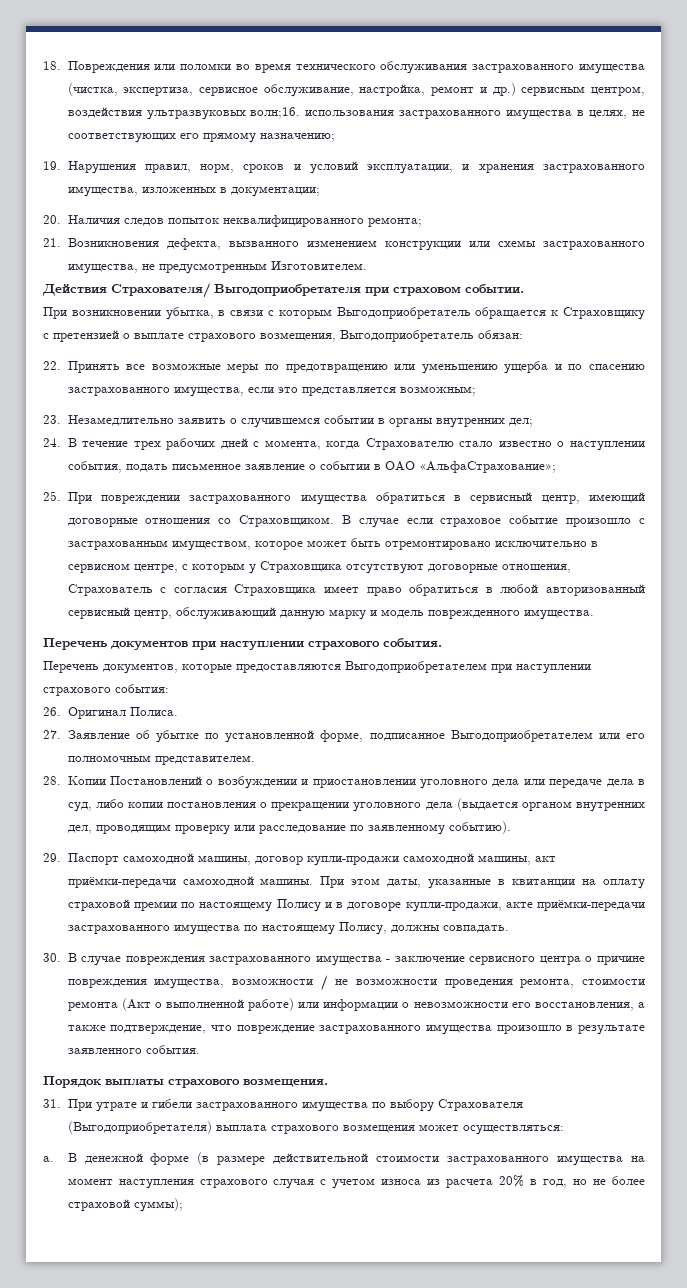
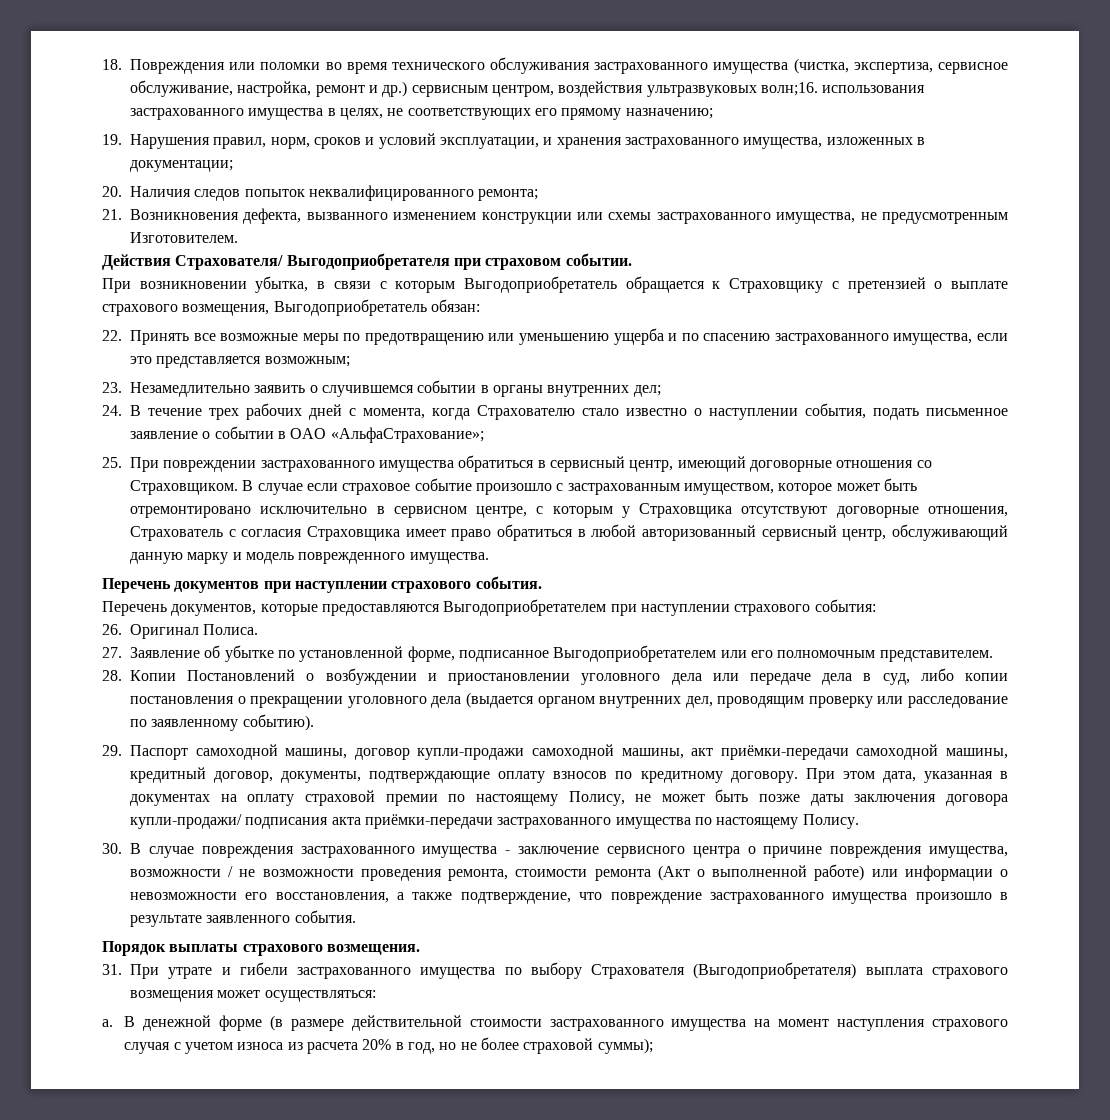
- 29. Паспорт самоходной машины, договор купли-продажи самоходной машины, акт приёмки-передачи самоходной машины. При этом даты, указанные в квитанции на оплату страховой премии по настоящему Полису и в договоре купли-продажи, акте приёмки-передачи застрахованного имущества по настоящему Полису, должны совпадать.
+ 29. Паспорт самоходной машины, договор купли-продажи самоходной машины, акт приёмки-передачи самоходной машины, кредитный договор, документы, подтверждающие оплату взносов по кредитному договору. При этом дата, указанная в документах на оплату страховой премии по настоящему Полису, не может быть позже даты заключения договора купли-продажи/ подписания акта приёмки-передачи застрахованного имущества по настоящему Полису.

